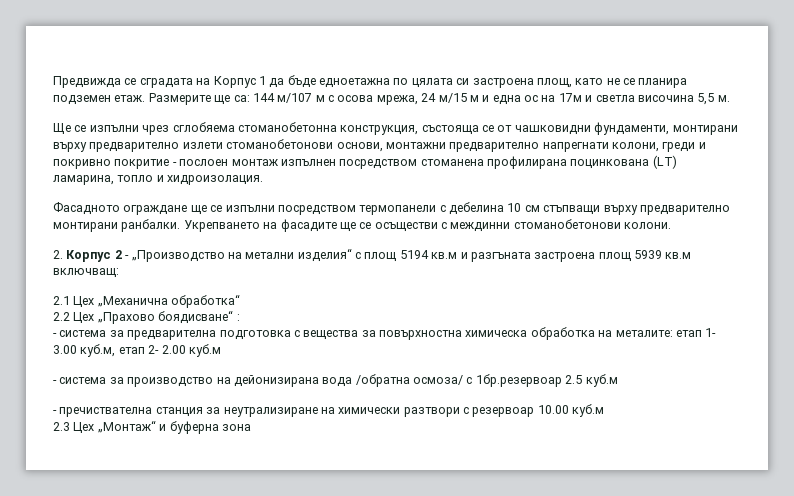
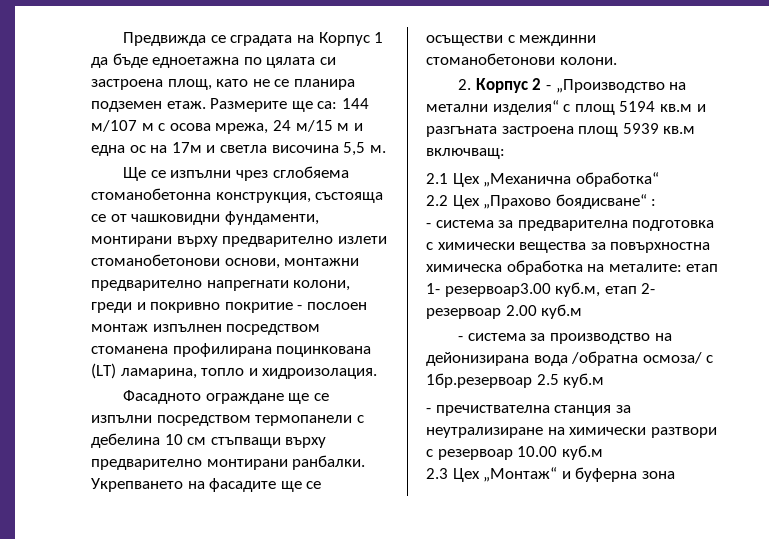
- - система за предварителна подготовка с вещества за повърхностна химическа обработка на металите: етап 1- 3.00 куб.м, етап 2- 2.00 куб.м
+ - система за предварителна подготовка с химически вещества за повърхностна химическа обработка на металите: етап 1- резервоар3.00 куб.м, етап 2- резервоар 2.00 куб.м

